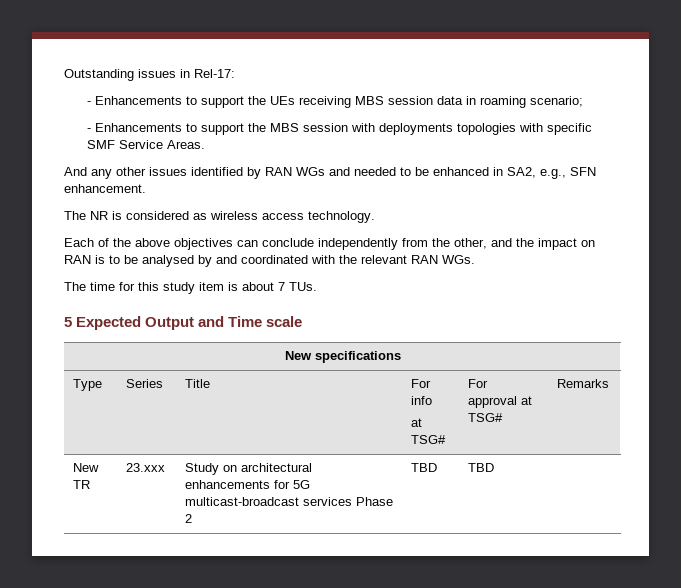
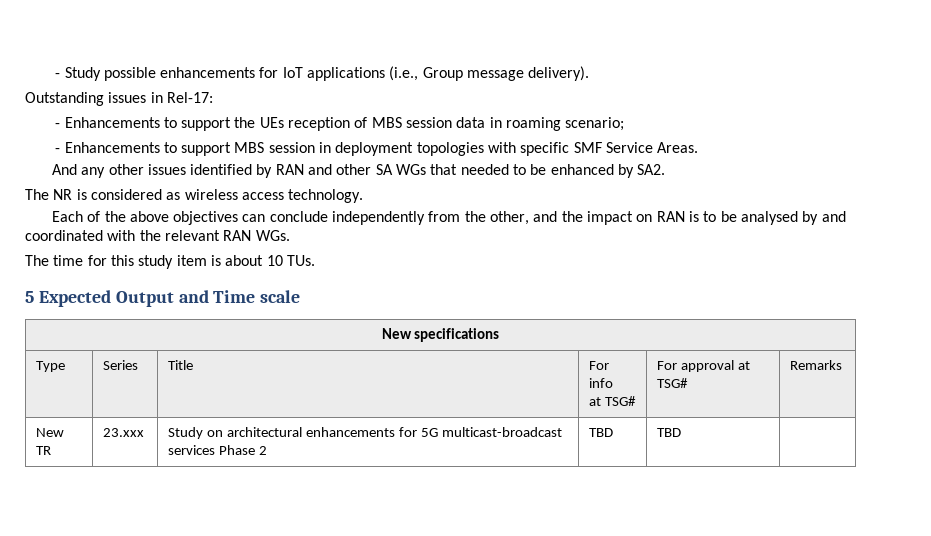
+ - Study possible enhancements for IoT applications (i.e., Group message delivery).
- - Enhancements to support the UEs receiving MBS session data in roaming scenario;
+ - Enhancements to support the UEs reception of MBS session data in roaming scenario;
- - Enhancements to support the MBS session with deployments topologies with specific SMF Service Areas.
+ - Enhancements to support MBS session in deployment topologies with specific SMF Service Areas.
- And any other issues identified by RAN WGs and needed to be enhanced in SA2, e.g., SFN enhancement.
+ And any other issues identified by RAN and other SA WGs that needed to be enhanced by SA2.
- The time for this study item is about 7 TUs.
+ The time for this study item is about 10 TUs.

